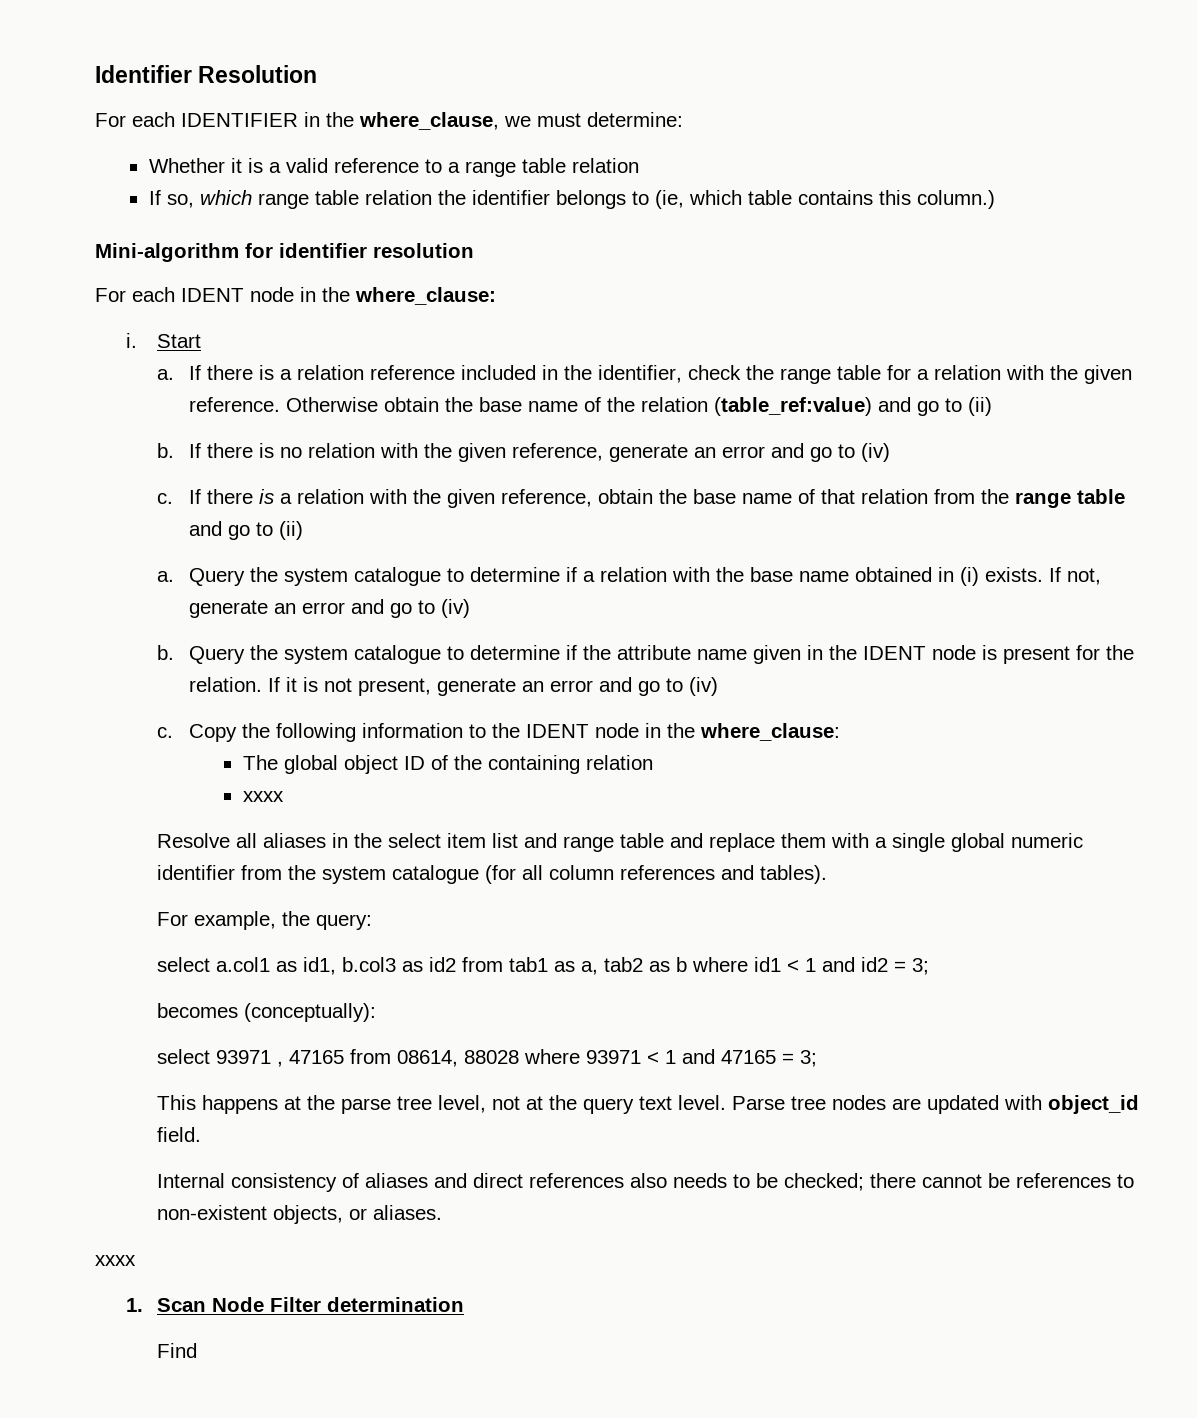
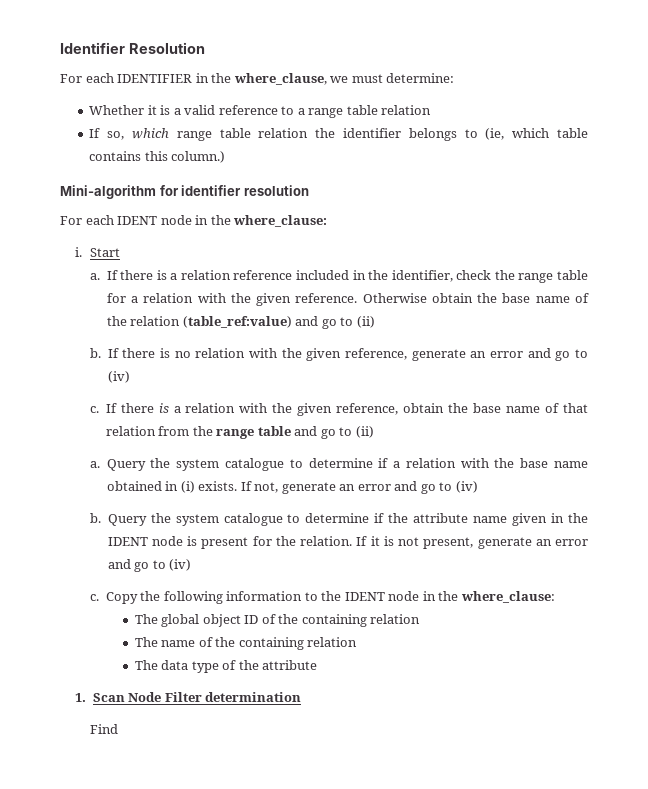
  The global object ID of the containing relation
- xxxx
- Resolve all aliases in the select item list and range table and replace them with a single global numeric identifier from the system catalogue (for all column references and tables).
- For example, the query:
- select a.col1 as id1, b.col3 as id2 from tab1 as a, tab2 as b where id1 < 1 and id2 = 3;
- becomes (conceptually):
- select 93971 , 47165 from 08614, 88028 where 93971 < 1 and 47165 = 3;
- This happens at the parse tree level, not at the query text level. Parse tree nodes are updated with object_id field.
- Internal consistency of aliases and direct references also needs to be checked; there cannot be references to non-existent objects, or aliases.
- xxxx
+ The name of the containing relation
+ The data type of the attribute

